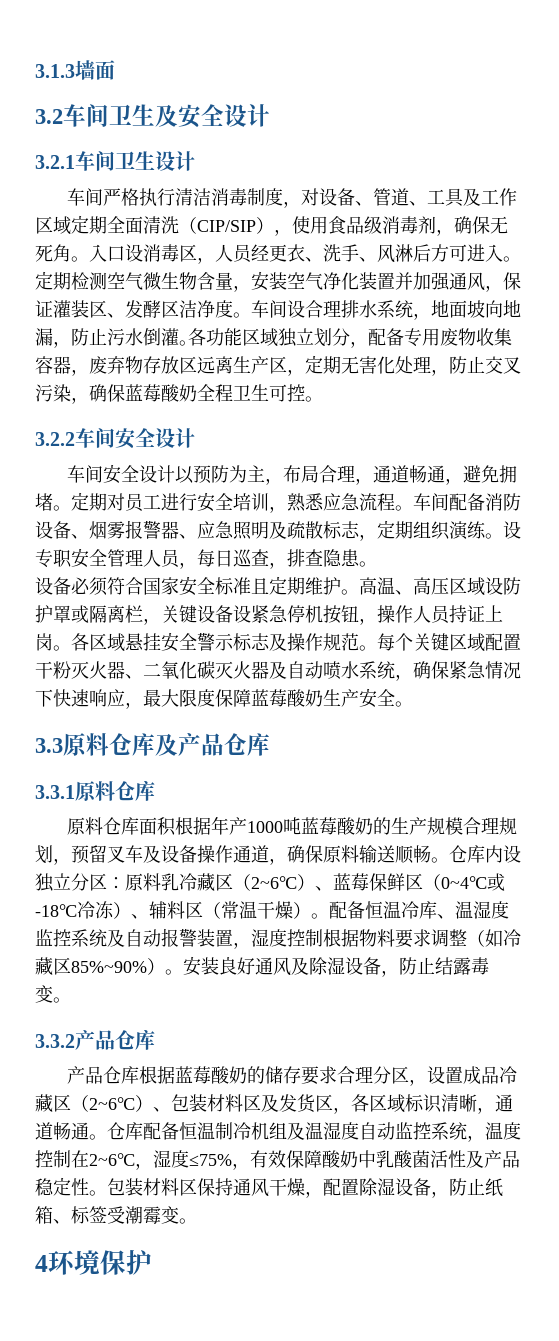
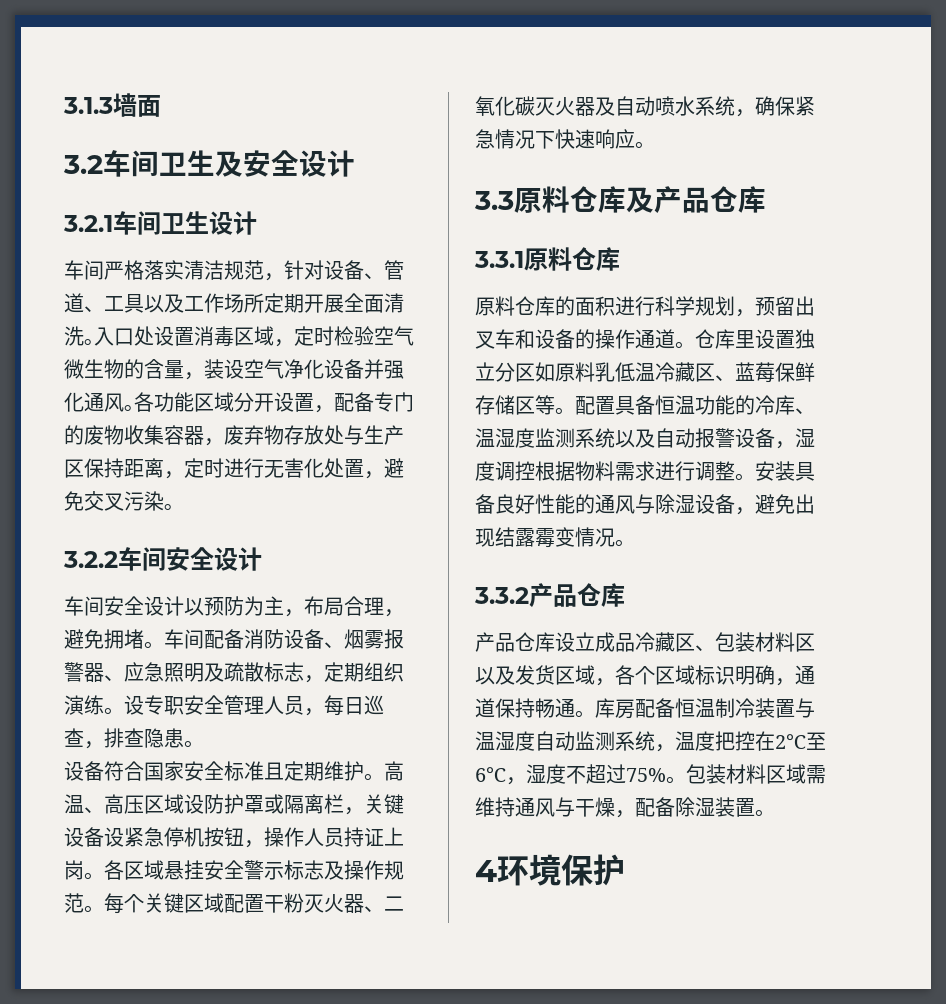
- 车间严格执行清洁消毒制度，对设备、管道、工具及工作区域定期全面清洗（CIP/SIP），使用食品级消毒剂，确保无死角。入口设消毒区，人员经更衣、洗手、风淋后方可进入。定期检测空气微生物含量，安装空气净化装置并加强通风，保证灌装区、发酵区洁净度。车间设合理排水系统，地面坡向地漏，防止污水倒灌｡各功能区域独立划分，配备专用废物收集容器，废弃物存放区远离生产区，定期无害化处理，防止交叉污染，确保蓝莓酸奶全程卫生可控｡
+ 车间严格落实清洁规范，针对设备、管道、工具以及工作场所定期开展全面清洗｡入口处设置消毒区域，定时检验空气微生物的含量，装设空气净化设备并强化通风｡各功能区域分开设置，配备专门的废物收集容器，废弃物存放处与生产区保持距离，定时进行无害化处置，避免交叉污染｡
- 车间安全设计以预防为主，布局合理，通道畅通，避免拥堵。定期对员工进行安全培训，熟悉应急流程。
+ 车间安全设计以预防为主，布局合理，避免拥堵。
- 设备必须符合国家安全标准且定期维护。
+ 设备符合国家安全标准且定期维护。
- 每个关键区域配置干粉灭火器、二氧化碳灭火器及自动喷水系统，确保紧急情况下快速响应，最大限度保障蓝莓酸奶生产安全。
+ 每个关键区域配置干粉灭火器、二氧化碳灭火器及自动喷水系统，确保紧急情况下快速响应。
- 原料仓库面积根据年产1000吨蓝莓酸奶的生产规模合理规划，预留叉车及设备操作通道，确保原料输送顺畅。仓库内设独立分区：原料乳冷藏区（2~6℃）、蓝莓保鲜区（0~4℃或-18℃冷冻）、辅料区（常温干燥）。配备恒温冷库、温湿度监控系统及自动报警装置，湿度控制根据物料要求调整（如冷藏区85%~90%）。安装良好通风及除湿设备，防止结露毒变。
+ 原料仓库的面积进行科学规划，预留出叉车和设备的操作通道。仓库里设置独立分区如原料乳低温冷藏区、蓝莓保鲜存储区等。配置具备恒温功能的冷库、温湿度监测系统以及自动报警设备，湿度调控根据物料需求进行调整。安装具备良好性能的通风与除湿设备，避免出现结露霉变情况。
- 产品仓库根据蓝莓酸奶的储存要求合理分区，设置成品冷藏区（2~6℃）、包装材料区及发货区，各区域标识清晰，通道畅通。仓库配备恒温制冷机组及温湿度自动监控系统，温度控制在2~6℃，湿度≤75%，有效保障酸奶中乳酸菌活性及产品稳定性。包装材料区保持通风干燥，配置除湿设备，防止纸箱、标签受潮霉变。
+ 产品仓库设立成品冷藏区、包装材料区以及发货区域，各个区域标识明确，通道保持畅通。库房配备恒温制冷装置与温湿度自动监测系统，温度把控在2℃至6℃，湿度不超过75%。包装材料区域需维持通风与干燥，配备除湿装置。

